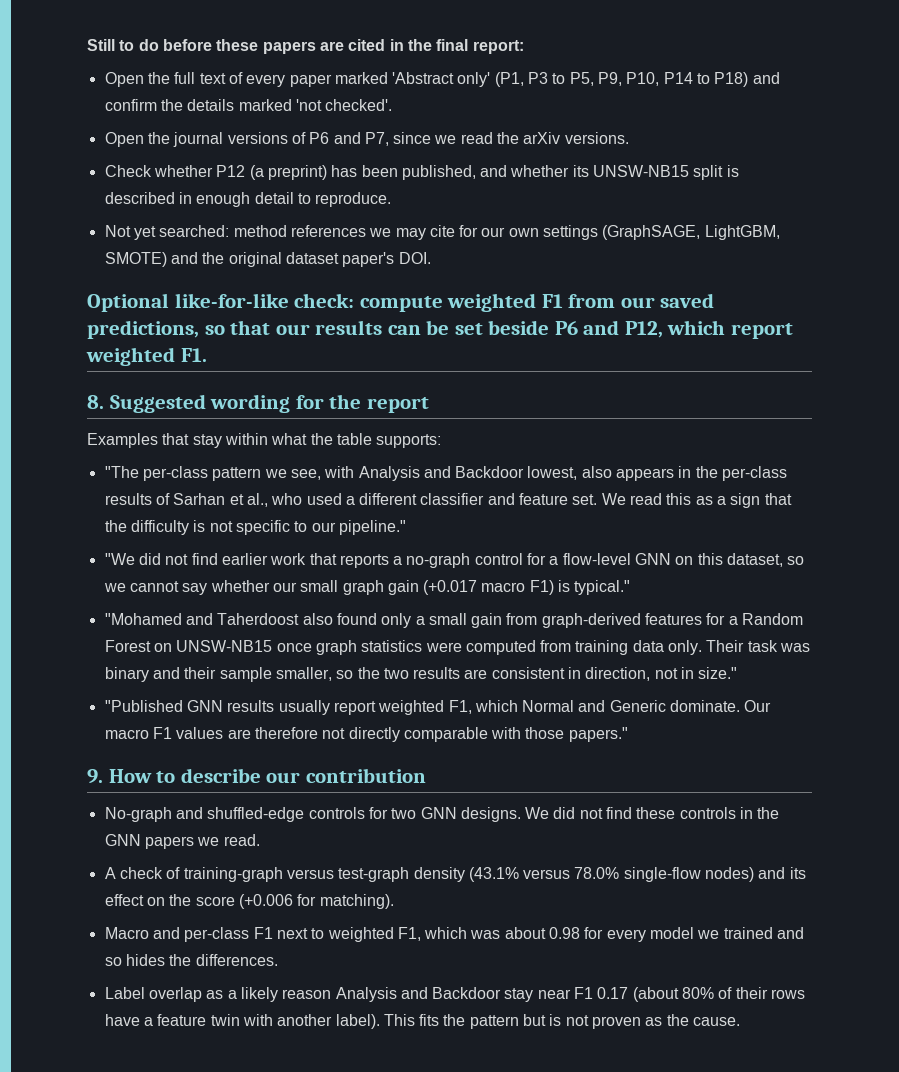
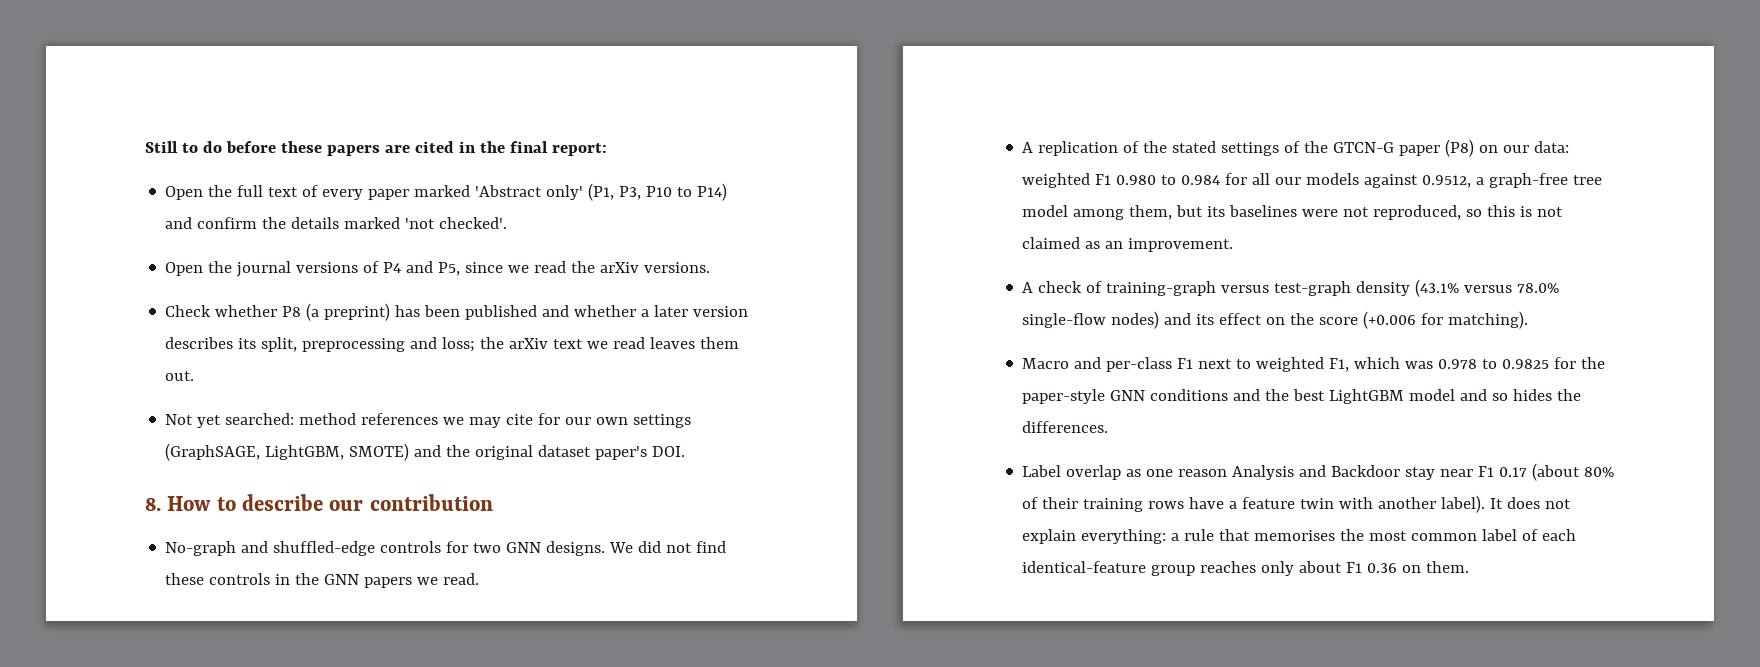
- Open the full text of every paper marked 'Abstract only' (P1, P3 to P5, P9, P10, P14 to P18) and confirm the details marked 'not checked'.
+ Open the full text of every paper marked 'Abstract only' (P1, P3, P10 to P14) and confirm the details marked 'not checked'.
- Open the journal versions of P6 and P7, since we read the arXiv versions.
+ Open the journal versions of P4 and P5, since we read the arXiv versions.
- Check whether P12 (a preprint) has been published, and whether its UNSW-NB15 split is described in enough detail to reproduce.
+ Check whether P8 (a preprint) has been published and whether a later version describes its split, preprocessing and loss; the arXiv text we read leaves them out.
- Optional like-for-like check: compute weighted F1 from our saved predictions, so that our results can be set beside P6 and P12, which report weighted F1.
- 8. Suggested wording for the report
- Examples that stay within what the table supports:
- "The per-class pattern we see, with Analysis and Backdoor lowest, also appears in the per-class results of Sarhan et al., who used a different classifier and feature set. We read this as a sign that the difficulty is not specific to our pipeline."
- "We did not find earlier work that reports a no-graph control for a flow-level GNN on this dataset, so we cannot say whether our small graph gain (+0.017 macro F1) is typical."
- "Mohamed and Taherdoost also found only a small gain from graph-derived features for a Random Forest on UNSW-NB15 once graph statistics were computed from training data only. Their task was binary and their sample smaller, so the two results are consistent in direction, not in size."
- "Published GNN results usually report weighted F1, which Normal and Generic dominate. Our macro F1 values are therefore not directly comparable with those papers."
- 9. How to describe our contribution
+ 8. How to describe our contribution
+ A replication of the stated settings of the GTCN-G paper (P8) on our data: weighted F1 0.980 to 0.984 for all our models against 0.9512, a graph-free tree model among them, but its baselines were not reproduced, so this is not claimed as an improvement.
- Macro and per-class F1 next to weighted F1, which was about 0.98 for every model we trained and so hides the differences.
+ Macro and per-class F1 next to weighted F1, which was 0.978 to 0.9825 for the paper-style GNN conditions and the best LightGBM model and so hides the differences.
- Label overlap as a likely reason Analysis and Backdoor stay near F1 0.17 (about 80% of their rows have a feature twin with another label).
+ Label overlap as one reason Analysis and Backdoor stay near F1 0.17 (about 80% of their training rows have a feature twin with another label).
- This fits the pattern but is not proven as the cause.
+ It does not explain everything: a rule that memorises the most common label of each identical-feature group reaches only about F1 0.36 on them.

